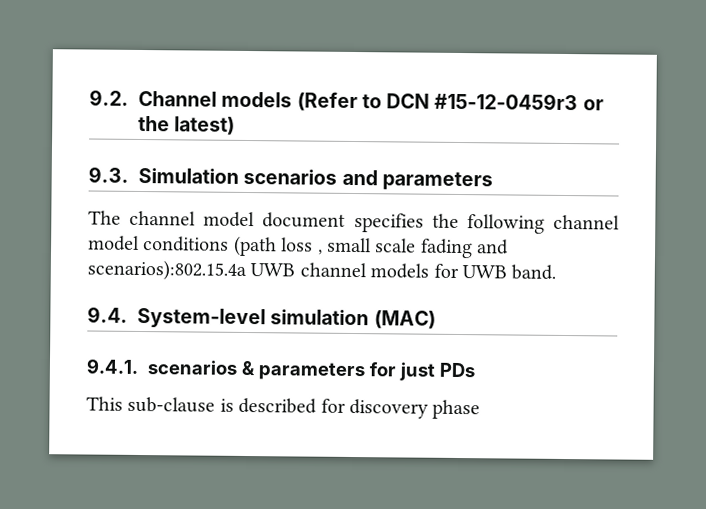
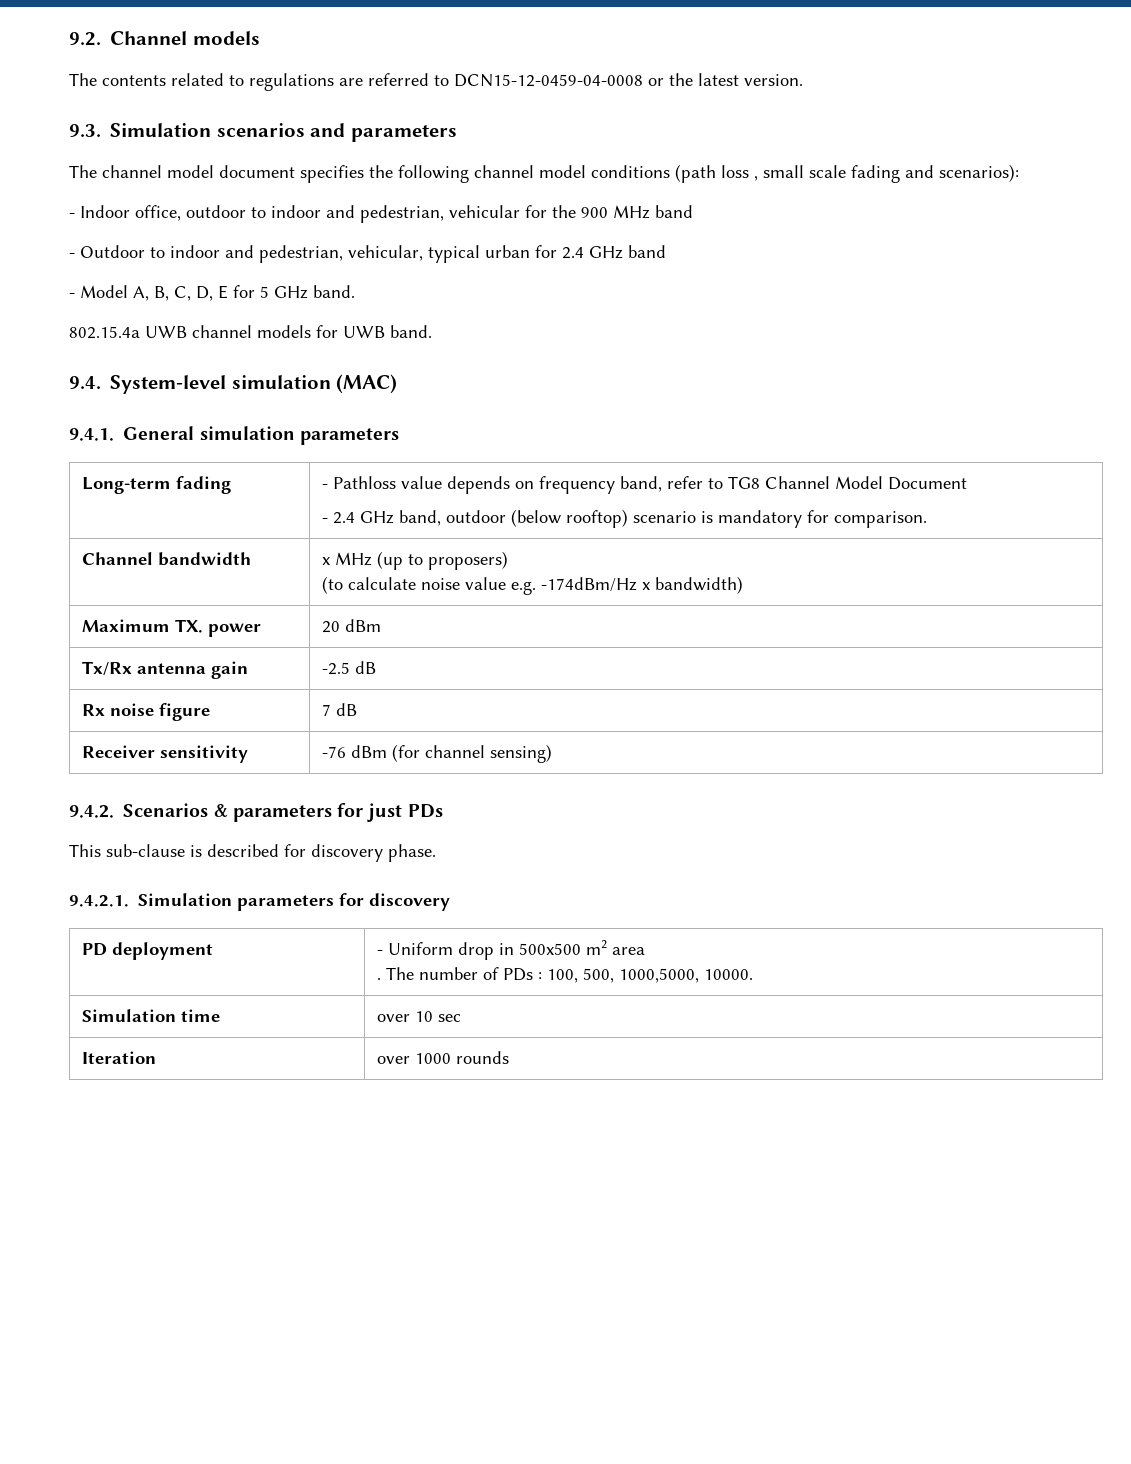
- 9.2. Channel models (Refer to DCN #15-12-0459r3 or the latest)
+ 9.2. Channel models
+ The contents related to regulations are referred to DCN15-12-0459-04-0008 or the latest version.
- The channel model document specifies the following channel model conditions (path loss , small scale fading and scenarios):802.15.4a UWB channel models for UWB band.
+ The channel model document specifies the following channel model conditions (path loss , small scale fading and scenarios):
+ - Indoor office, outdoor to indoor and pedestrian, vehicular for the 900 MHz band
+ - Outdoor to indoor and pedestrian, vehicular, typical urban for 2.4 GHz band
+ - Model A, B, C, D, E for 5 GHz band.
+ 802.15.4a UWB channel models for UWB band.
- 9.4.1. scenarios & parameters for just PDs
+ 9.4.1. General simulation parameters
+ Long-term fading | - Pathloss value depends on frequency band, refer to TG8 Channel Model Document
+ - 2.4 GHz band, outdoor (below rooftop) scenario is mandatory for comparison.
+ Channel bandwidth | x MHz (up to proposers)
+ (to calculate noise value e.g. -174dBm/Hz x bandwidth)
+ Maximum TX. power | 20 dBm
+ Tx/Rx antenna gain | -2.5 dB
+ Rx noise figure | 7 dB
+ Receiver sensitivity | -76 dBm (for channel sensing)
+ 9.4.2. Scenarios & parameters for just PDs
- This sub-clause is described for discovery phase
+ This sub-clause is described for discovery phase.
+ 9.4.2.1. Simulation parameters for discovery
+ PD deployment | - Uniform drop in 500x500 m2 area
+ . The number of PDs : 100, 500, 1000,5000, 10000.
+ Simulation time | over 10 sec
+ Iteration | over 1000 rounds

